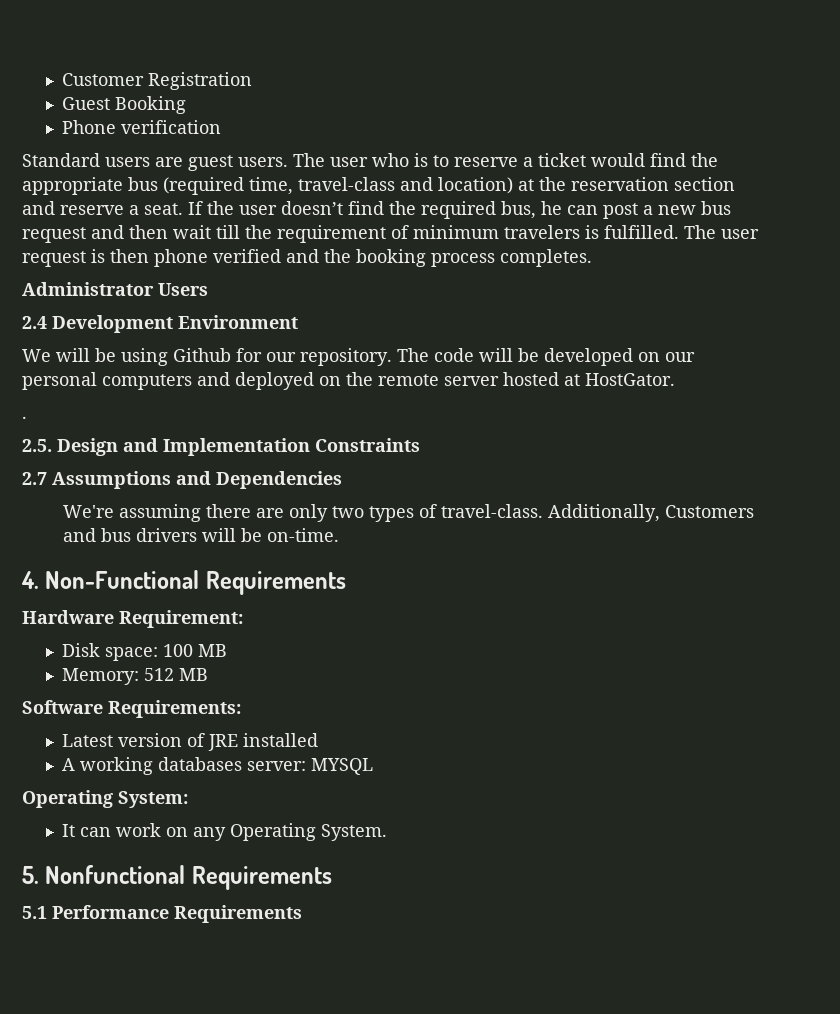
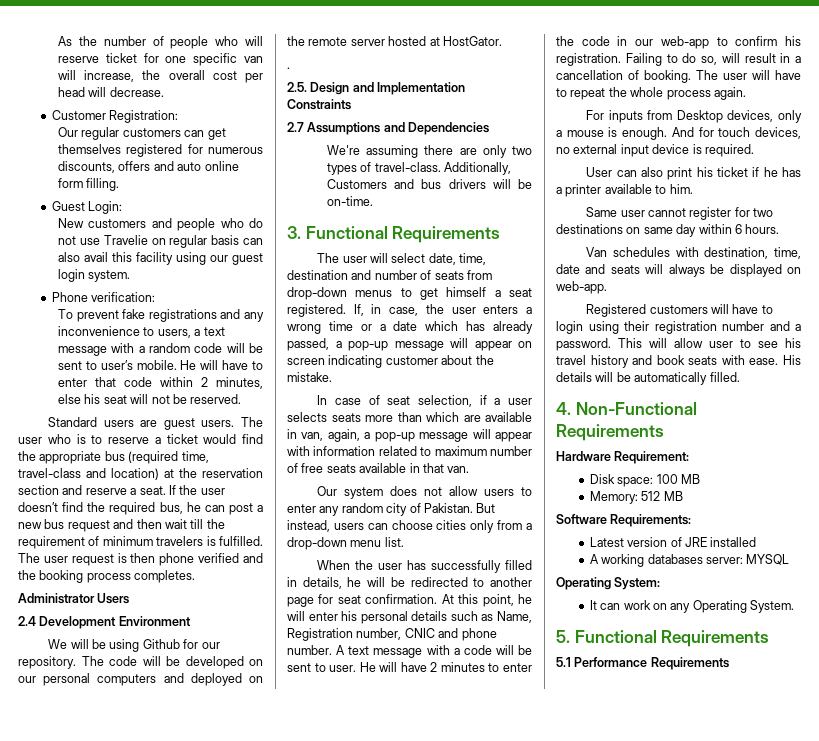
- Customer Registration
- Guest Booking
- Phone verification
+ As the number of people who will reserve ticket for one specific van will increase, the overall cost per head will decrease.
+ Customer Registration:
+ Our regular customers can get themselves registered for numerous discounts, offers and auto online form filling.
+ Guest Login:
+ New customers and people who do not use Travelie on regular basis can also avail this facility using our guest login system.
+ Phone verification:
+ To prevent fake registrations and any inconvenience to users, a text message with a random code will be sent to user’s mobile. He will have to enter that code within 2 minutes, else his seat will not be reserved.
+ 3. Functional Requirements
+ The user will select date, time, destination and number of seats from drop-down menus to get himself a seat registered. If, in case, the user enters a wrong time or a date which has already passed, a pop-up message will appear on screen indicating customer about the mistake.
+ In case of seat selection, if a user selects seats more than which are available in van, again, a pop-up message will appear with information related to maximum number of free seats available in that van.
+ Our system does not allow users to enter any random city of Pakistan. But instead, users can choose cities only from a drop-down menu list.
+ When the user has successfully filled in details, he will be redirected to another page for seat confirmation. At this point, he will enter his personal details such as Name, Registration number, CNIC and phone number. A text message with a code will be sent to user. He will have 2 minutes to enter the code in our web-app to confirm his registration. Failing to do so, will result in a cancellation of booking. The user will have to repeat the whole process again.
+ For inputs from Desktop devices, only a mouse is enough. And for touch devices, no external input device is required.
+ User can also print his ticket if he has a printer available to him.
+ Same user cannot register for two destinations on same day within 6 hours.
+ Van schedules with destination, time, date and seats will always be displayed on web-app.
+ Registered customers will have to login using their registration number and a password. This will allow user to see his travel history and book seats with ease. His details will be automatically filled.
- 5. Nonfunctional Requirements
+ 5. Functional Requirements

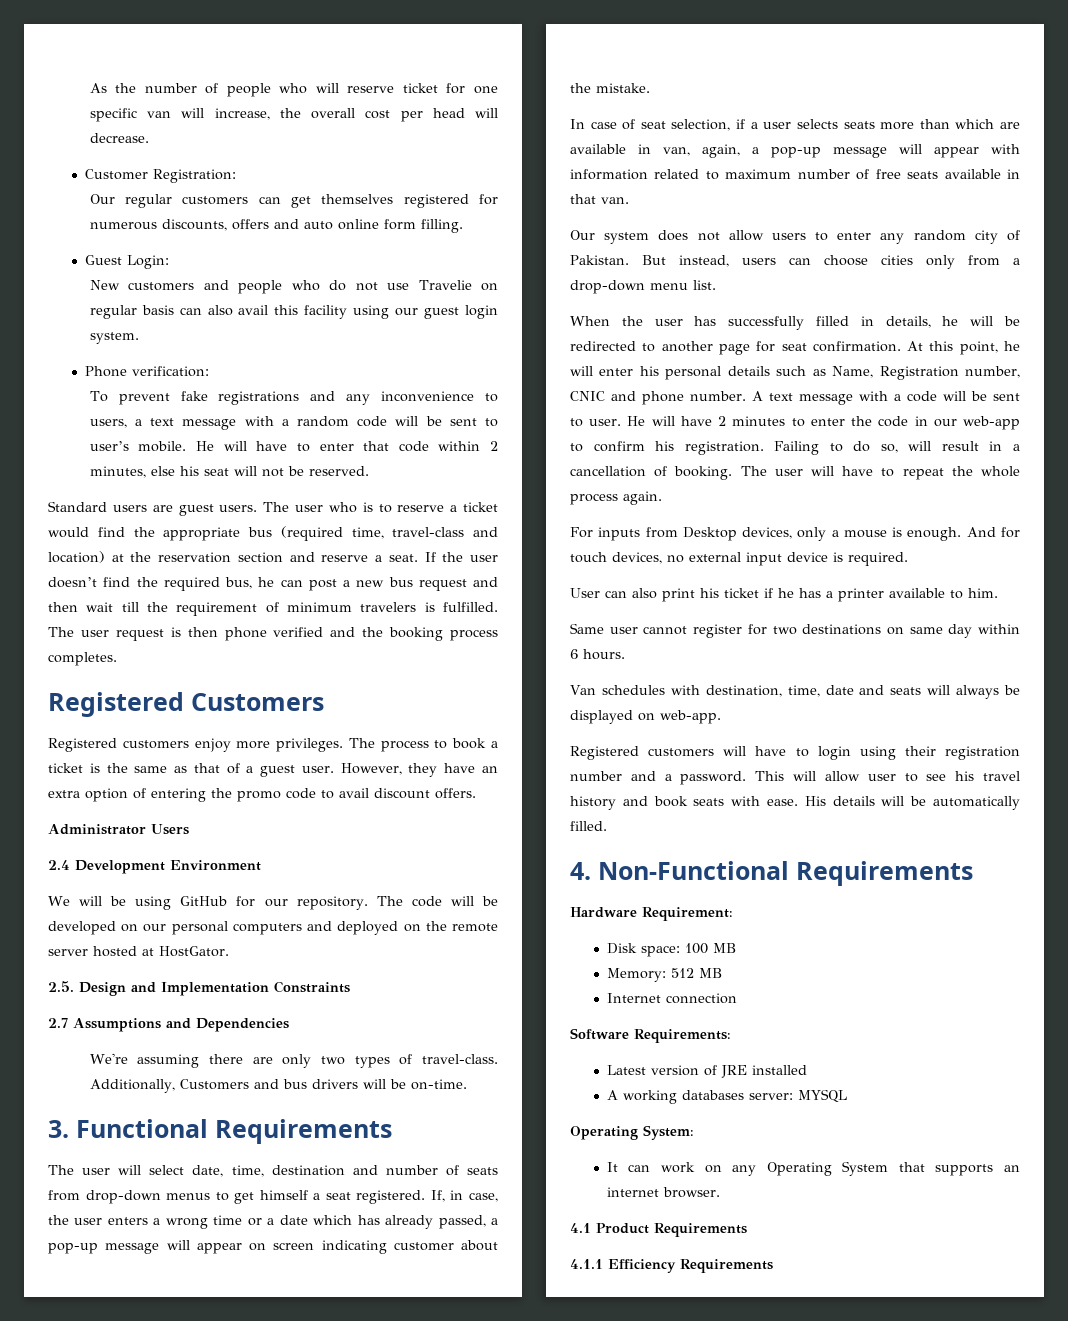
+ Registered Customers
+ Registered customers enjoy more privileges. The process to book a ticket is the same as that of a guest user. However, they have an extra option of entering the promo code to avail discount offers.
- We will be using Github for our repository.
+ We will be using GitHub for our repository.
- .
+ Internet connection
- It can work on any Operating System.
- 5. Functional Requirements
- 5.1 Performance Requirements
+ It can work on any Operating System that supports an internet browser.
+ 4.1 Product Requirements
+ 4.1.1 Efficiency Requirements

